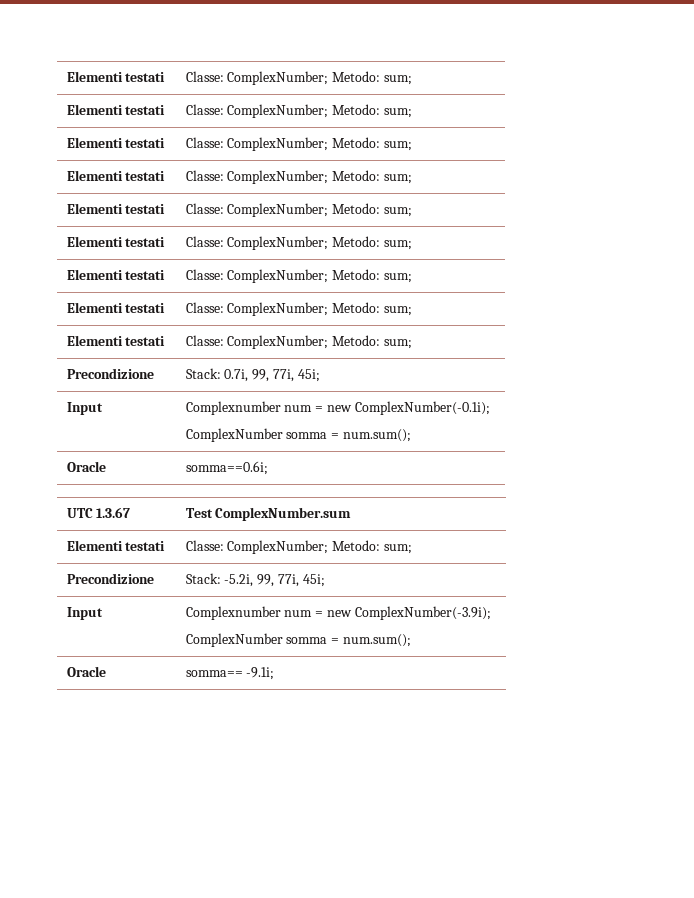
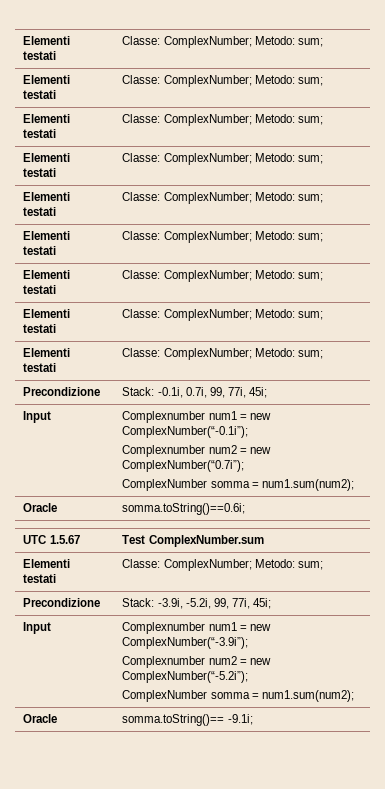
- Precondizione | Stack: 0.7i, 99, 77i, 45i;
+ Precondizione | Stack: -0.1i, 0.7i, 99, 77i, 45i;
- Input | Complexnumber num = new ComplexNumber(-0.1i);
- ComplexNumber somma = num.sum();
- Oracle | somma==0.6i;
+ Input | Complexnumber num1 = new ComplexNumber(“-0.1i”);
+ Complexnumber num2 = new ComplexNumber(“0.7i”);
+ ComplexNumber somma = num1.sum(num2);
+ Oracle | somma.toString()==0.6i;
- UTC 1.3.67 | Test ComplexNumber.sum
+ UTC 1.5.67 | Test ComplexNumber.sum
- Precondizione | Stack: -5.2i, 99, 77i, 45i;
+ Precondizione | Stack: -3.9i, -5.2i, 99, 77i, 45i;
- Input | Complexnumber num = new ComplexNumber(-3.9i);
- ComplexNumber somma = num.sum();
- Oracle | somma== -9.1i;
+ Input | Complexnumber num1 = new ComplexNumber(“-3.9i”);
+ Complexnumber num2 = new ComplexNumber(“-5.2i”);
+ ComplexNumber somma = num1.sum(num2);
+ Oracle | somma.toString()== -9.1i;

